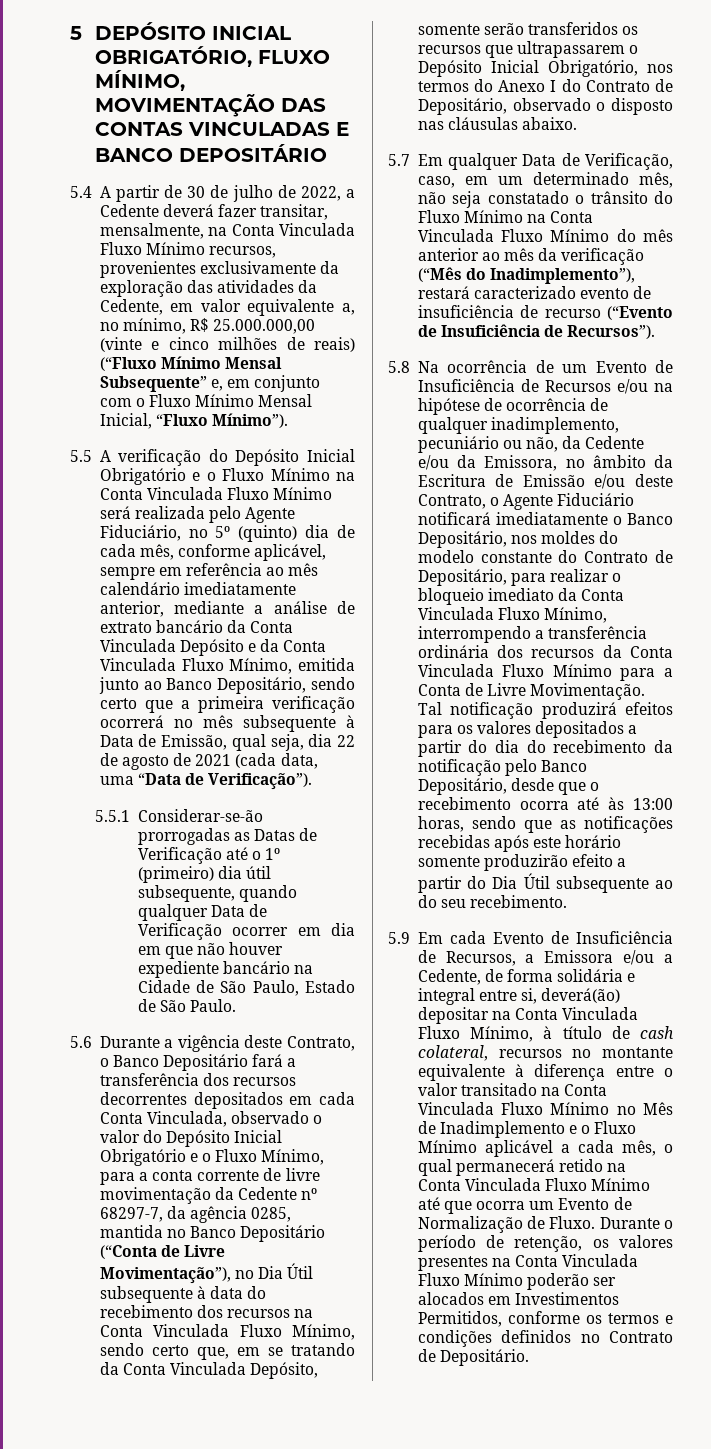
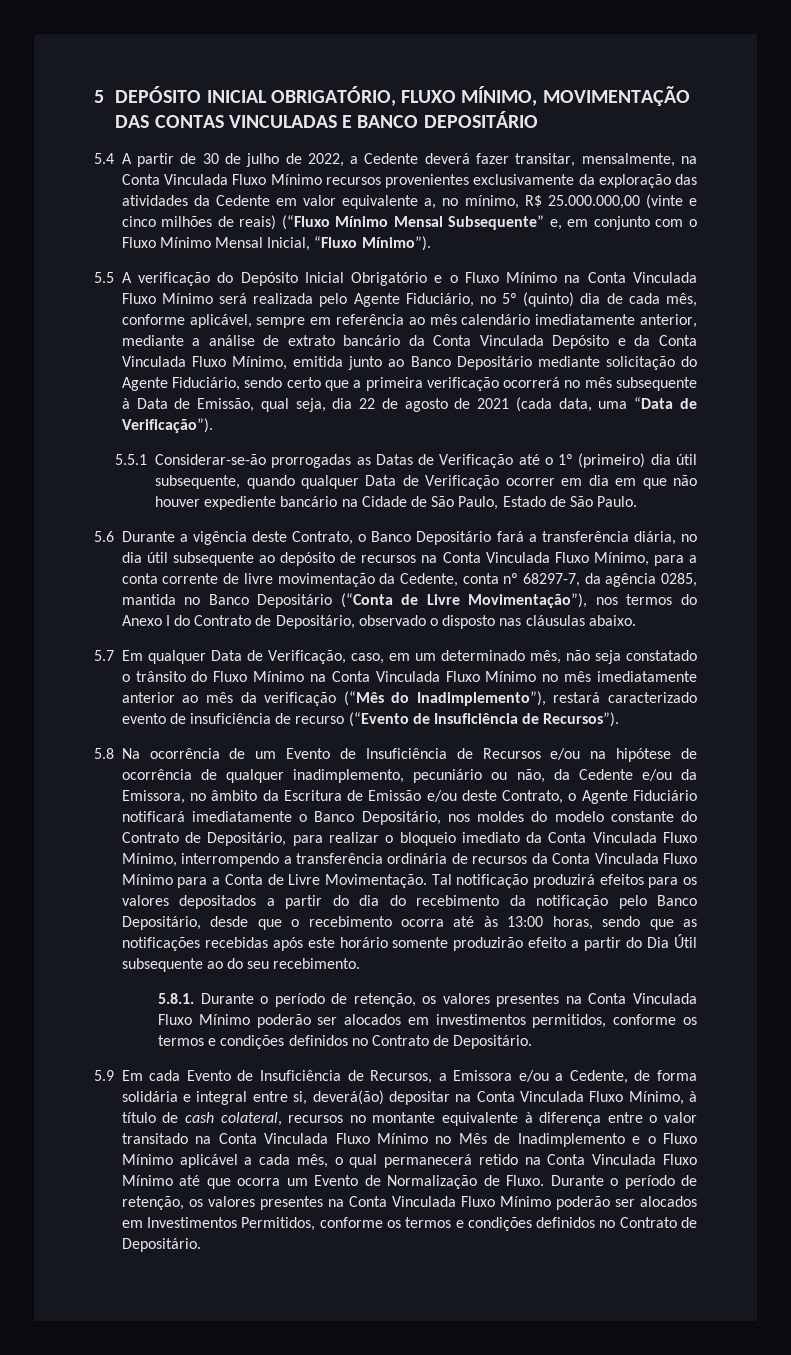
- 5.4 A partir de 30 de julho de 2022, a Cedente deverá fazer transitar, mensalmente, na Conta Vinculada Fluxo Mínimo recursos, provenientes exclusivamente da exploração das atividades da Cedente, em valor equivalente a, no mínimo, R$ 25.000.000,00 (vinte e cinco milhões de reais) (“Fluxo Mínimo Mensal Subsequente” e, em conjunto com o Fluxo Mínimo Mensal Inicial, “Fluxo Mínimo”).
+ 5.4 A partir de 30 de julho de 2022, a Cedente deverá fazer transitar, mensalmente, na Conta Vinculada Fluxo Mínimo recursos provenientes exclusivamente da exploração das atividades da Cedente em valor equivalente a, no mínimo, R$ 25.000.000,00 (vinte e cinco milhões de reais) (“Fluxo Mínimo Mensal Subsequente” e, em conjunto com o Fluxo Mínimo Mensal Inicial, “Fluxo Mínimo”).
- 5.5 A verificação do Depósito Inicial Obrigatório e o Fluxo Mínimo na Conta Vinculada Fluxo Mínimo será realizada pelo Agente Fiduciário, no 5º (quinto) dia de cada mês, conforme aplicável, sempre em referência ao mês calendário imediatamente anterior, mediante a análise de extrato bancário da Conta Vinculada Depósito e da Conta Vinculada Fluxo Mínimo, emitida junto ao Banco Depositário, sendo certo que a primeira verificação ocorrerá no mês subsequente à Data de Emissão, qual seja, dia 22 de agosto de 2021 (cada data, uma “Data de Verificação”).
+ 5.5 A verificação do Depósito Inicial Obrigatório e o Fluxo Mínimo na Conta Vinculada Fluxo Mínimo será realizada pelo Agente Fiduciário, no 5º (quinto) dia de cada mês, conforme aplicável, sempre em referência ao mês calendário imediatamente anterior, mediante a análise de extrato bancário da Conta Vinculada Depósito e da Conta Vinculada Fluxo Mínimo, emitida junto ao Banco Depositário mediante solicitação do Agente Fiduciário, sendo certo que a primeira verificação ocorrerá no mês subsequente à Data de Emissão, qual seja, dia 22 de agosto de 2021 (cada data, uma “Data de Verificação”).
- 5.6 Durante a vigência deste Contrato, o Banco Depositário fará a transferência dos recursos decorrentes depositados em cada Conta Vinculada, observado o valor do Depósito Inicial Obrigatório e o Fluxo Mínimo, para a conta corrente de livre movimentação da Cedente nº 68297-7, da agência 0285, mantida no Banco Depositário (“Conta de Livre Movimentação”), no Dia Útil subsequente à data do recebimento dos recursos na Conta Vinculada Fluxo Mínimo, sendo certo que, em se tratando da Conta Vinculada Depósito, somente serão transferidos os recursos que ultrapassarem o Depósito Inicial Obrigatório, nos termos do Anexo I do Contrato de Depositário, observado o disposto nas cláusulas abaixo.
+ 5.6 Durante a vigência deste Contrato, o Banco Depositário fará a transferência diária, no dia útil subsequente ao depósito de recursos na Conta Vinculada Fluxo Mínimo, para a conta corrente de livre movimentação da Cedente, conta nº 68297-7, da agência 0285, mantida no Banco Depositário (“Conta de Livre Movimentação”), nos termos do Anexo I do Contrato de Depositário, observado o disposto nas cláusulas abaixo.
- 5.7 Em qualquer Data de Verificação, caso, em um determinado mês, não seja constatado o trânsito do Fluxo Mínimo na Conta Vinculada Fluxo Mínimo do mês anterior ao mês da verificação (“Mês do Inadimplemento”), restará caracterizado evento de insuficiência de recurso (“Evento de Insuficiência de Recursos”).
+ 5.7 Em qualquer Data de Verificação, caso, em um determinado mês, não seja constatado o trânsito do Fluxo Mínimo na Conta Vinculada Fluxo Mínimo no mês imediatamente anterior ao mês da verificação (“Mês do Inadimplemento”), restará caracterizado evento de insuficiência de recurso (“Evento de Insuficiência de Recursos”).
- 5.8 Na ocorrência de um Evento de Insuficiência de Recursos e/ou na hipótese de ocorrência de qualquer inadimplemento, pecuniário ou não, da Cedente e/ou da Emissora, no âmbito da Escritura de Emissão e/ou deste Contrato, o Agente Fiduciário notificará imediatamente o Banco Depositário, nos moldes do modelo constante do Contrato de Depositário, para realizar o bloqueio imediato da Conta Vinculada Fluxo Mínimo, interrompendo a transferência ordinária dos recursos da Conta Vinculada Fluxo Mínimo para a Conta de Livre Movimentação.
+ 5.8 Na ocorrência de um Evento de Insuficiência de Recursos e/ou na hipótese de ocorrência de qualquer inadimplemento, pecuniário ou não, da Cedente e/ou da Emissora, no âmbito da Escritura de Emissão e/ou deste Contrato, o Agente Fiduciário notificará imediatamente o Banco Depositário, nos moldes do modelo constante do Contrato de Depositário, para realizar o bloqueio imediato da Conta Vinculada Fluxo Mínimo, interrompendo a transferência ordinária de recursos da Conta Vinculada Fluxo Mínimo para a Conta de Livre Movimentação.
+ 5.8.1. Durante o período de retenção, os valores presentes na Conta Vinculada Fluxo Mínimo poderão ser alocados em investimentos permitidos, conforme os termos e condições definidos no Contrato de Depositário.

